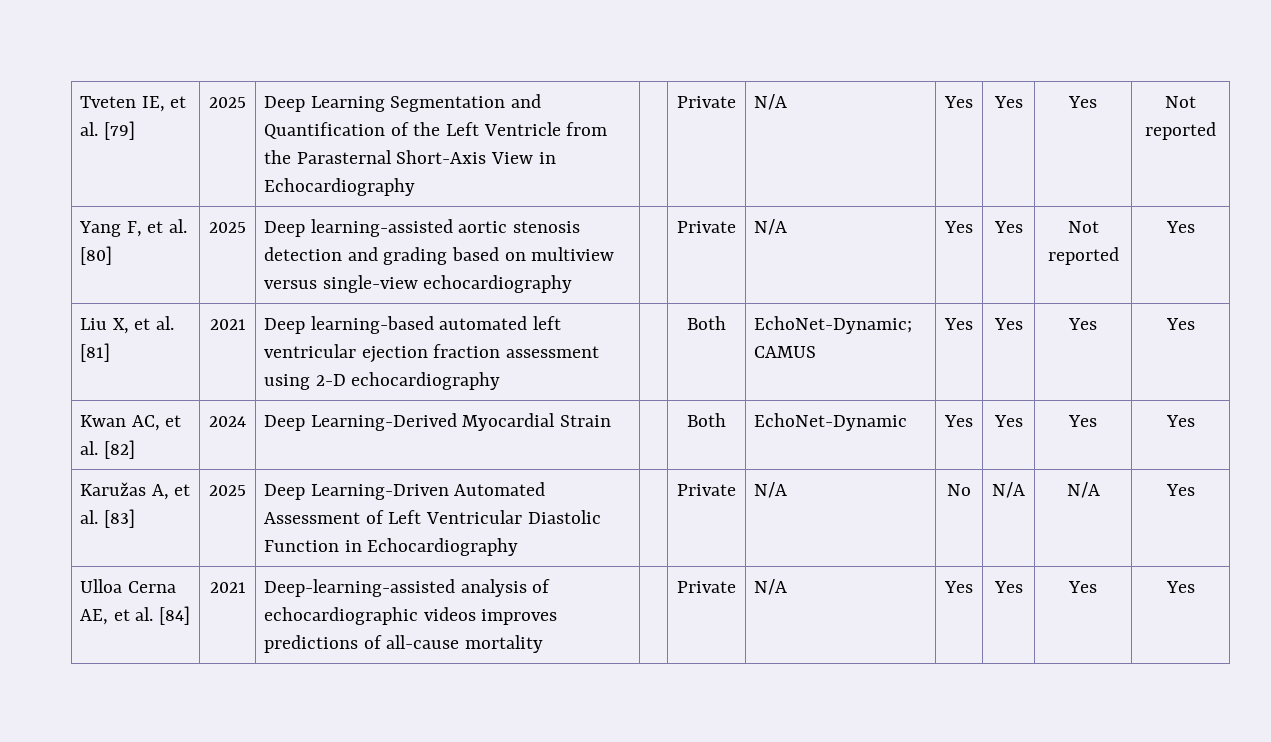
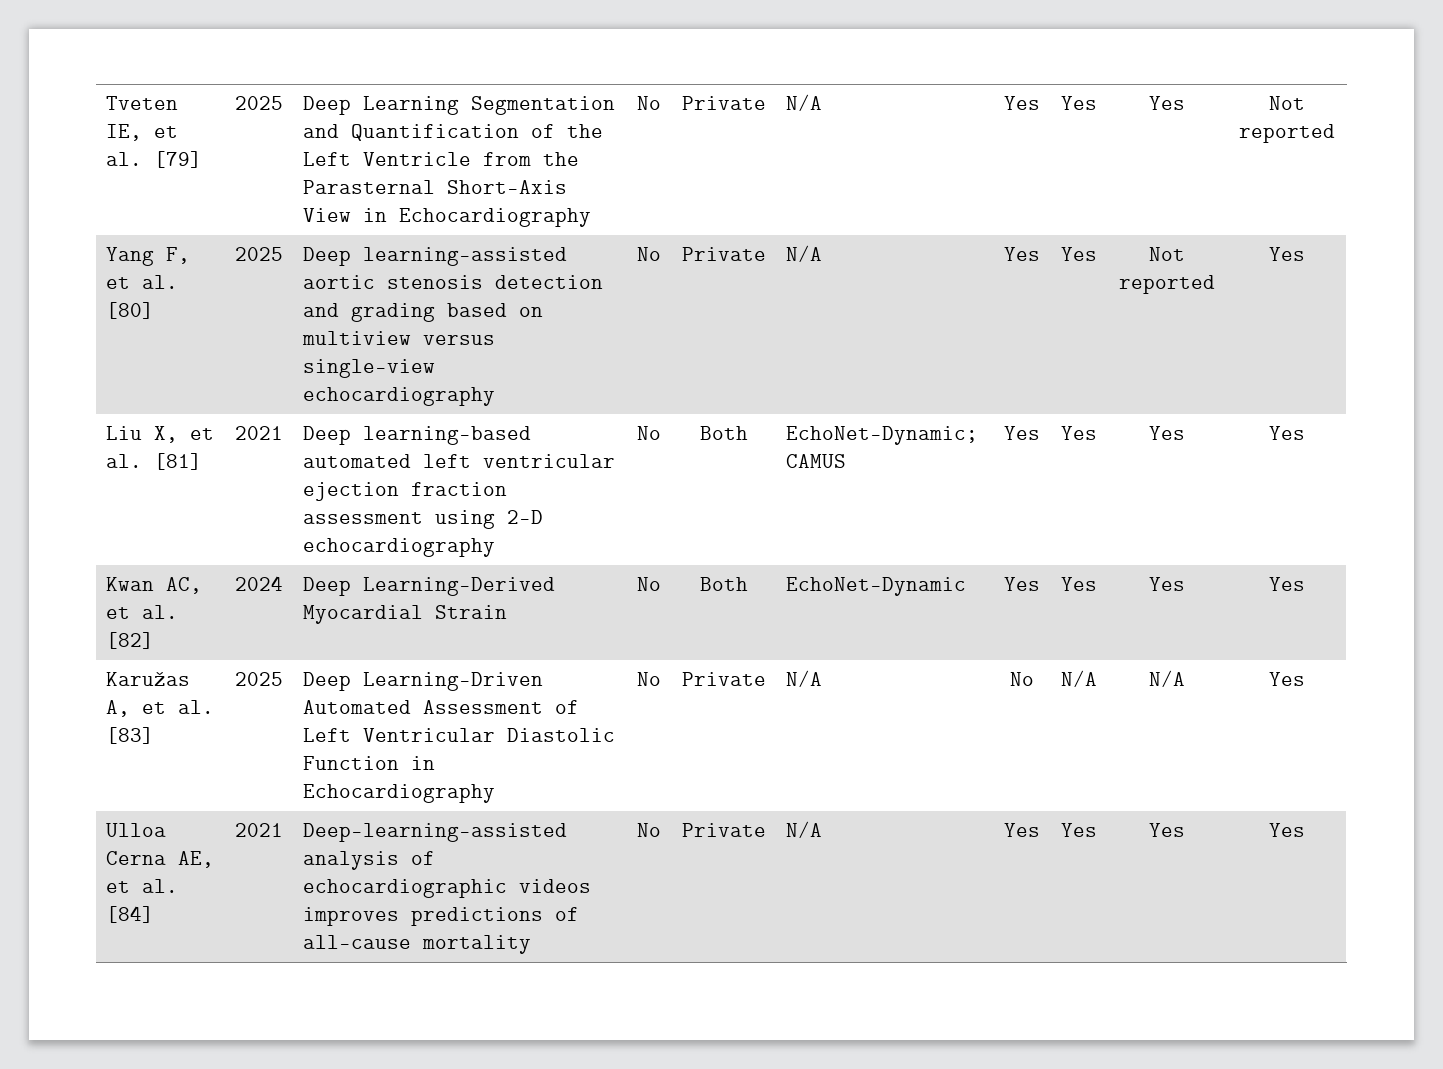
- Tveten IE, et al. [79] | 2025 | Deep Learning Segmentation and Quantification of the Left Ventricle from the Parasternal Short-Axis View in Echocardiography | | Private | N/A | Yes | Yes | Yes | Not reported
+ Tveten IE, et al. [79] | 2025 | Deep Learning Segmentation and Quantification of the Left Ventricle from the Parasternal Short-Axis View in Echocardiography | No | Private | N/A | Yes | Yes | Yes | Not reported
- Yang F, et al. [80] | 2025 | Deep learning-assisted aortic stenosis detection and grading based on multiview versus single-view echocardiography | | Private | N/A | Yes | Yes | Not reported | Yes
+ Yang F, et al. [80] | 2025 | Deep learning-assisted aortic stenosis detection and grading based on multiview versus single-view echocardiography | No | Private | N/A | Yes | Yes | Not reported | Yes
- Liu X, et al. [81] | 2021 | Deep learning-based automated left ventricular ejection fraction assessment using 2-D echocardiography | | Both | EchoNet-Dynamic; CAMUS | Yes | Yes | Yes | Yes
+ Liu X, et al. [81] | 2021 | Deep learning-based automated left ventricular ejection fraction assessment using 2-D echocardiography | No | Both | EchoNet-Dynamic; CAMUS | Yes | Yes | Yes | Yes
- Kwan AC, et al. [82] | 2024 | Deep Learning-Derived Myocardial Strain | | Both | EchoNet-Dynamic | Yes | Yes | Yes | Yes
+ Kwan AC, et al. [82] | 2024 | Deep Learning-Derived Myocardial Strain | No | Both | EchoNet-Dynamic | Yes | Yes | Yes | Yes
- Karužas A, et al. [83] | 2025 | Deep Learning‐Driven Automated Assessment of Left Ventricular Diastolic Function in Echocardiography | | Private | N/A | No | N/A | N/A | Yes
+ Karužas A, et al. [83] | 2025 | Deep Learning‐Driven Automated Assessment of Left Ventricular Diastolic Function in Echocardiography | No | Private | N/A | No | N/A | N/A | Yes
- Ulloa Cerna AE, et al. [84] | 2021 | Deep-learning-assisted analysis of echocardiographic videos improves predictions of all-cause mortality | | Private | N/A | Yes | Yes | Yes | Yes
+ Ulloa Cerna AE, et al. [84] | 2021 | Deep-learning-assisted analysis of echocardiographic videos improves predictions of all-cause mortality | No | Private | N/A | Yes | Yes | Yes | Yes

